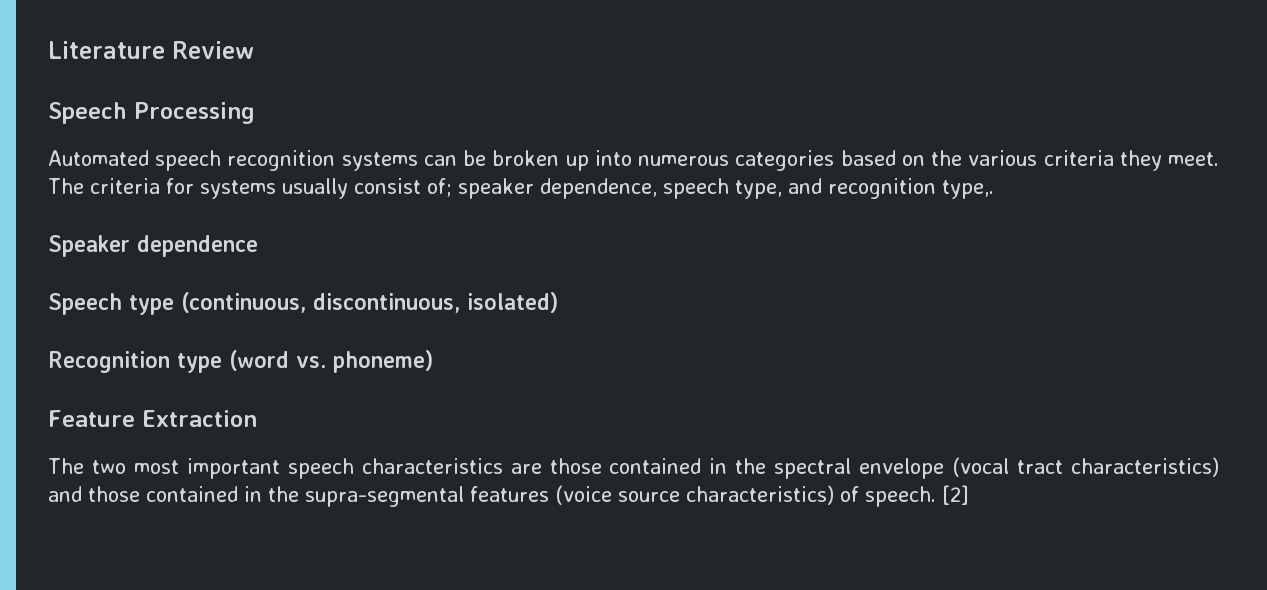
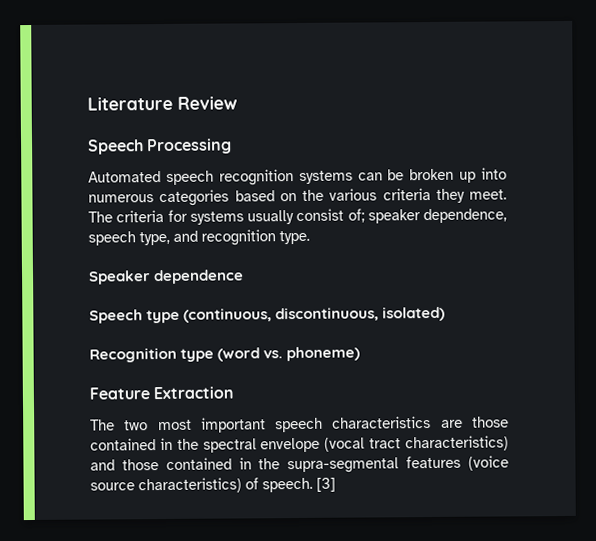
- The criteria for systems usually consist of; speaker dependence, speech type, and recognition type,.
+ The criteria for systems usually consist of; speaker dependence, speech type, and recognition type.
- [2]
+ [3]

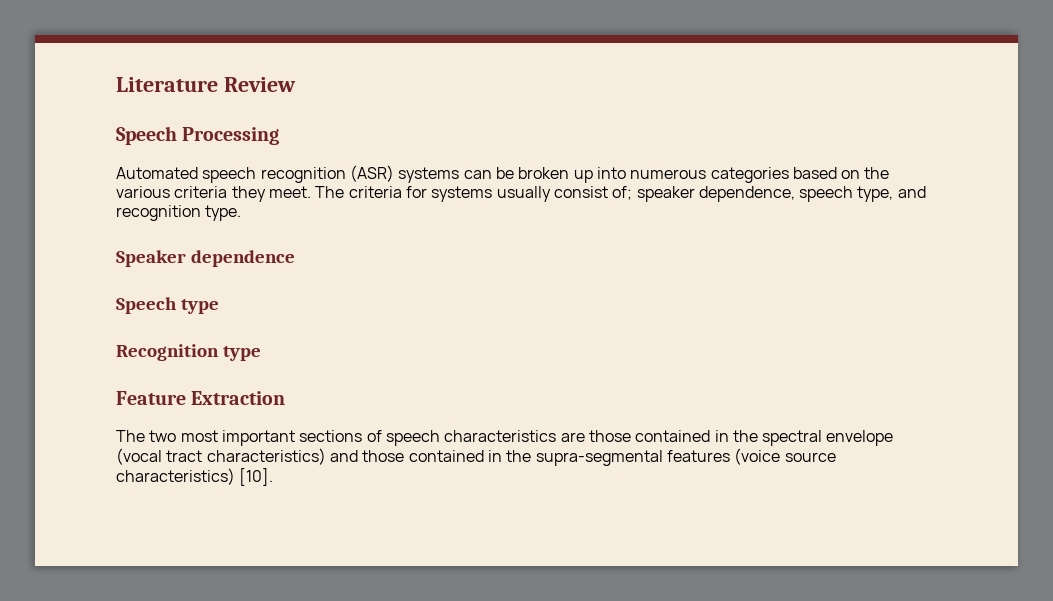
- Automated speech recognition systems can be broken up into numerous categories based on the various criteria they meet.
+ Automated speech recognition (ASR) systems can be broken up into numerous categories based on the various criteria they meet.
- Speech type (continuous, discontinuous, isolated)
+ Speech type
- Recognition type (word vs. phoneme)
+ Recognition type
- The two most important speech characteristics are those contained in the spectral envelope (vocal tract characteristics) and those contained in the supra-segmental features (voice source characteristics) of speech. [3]
+ The two most important sections of speech characteristics are those contained in the spectral envelope (vocal tract characteristics) and those contained in the supra-segmental features (voice source characteristics) [10].

